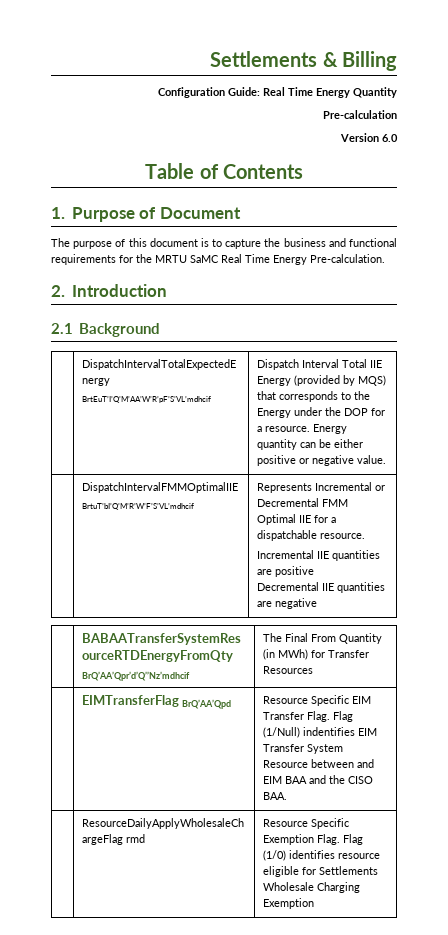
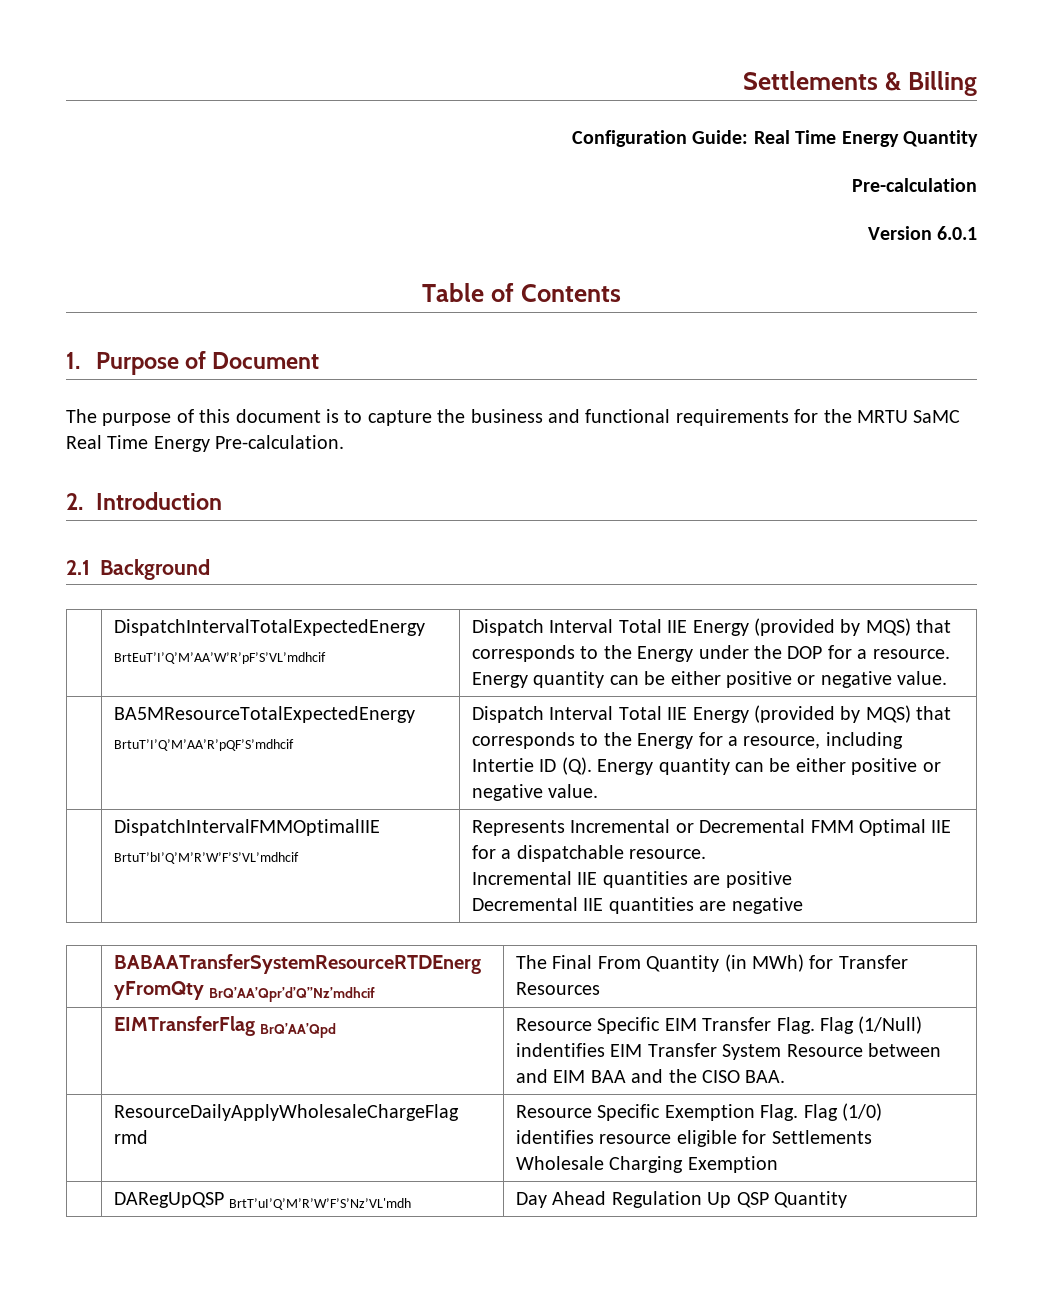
- Version 6.0
+ Version 6.0.1
+ | BA5MResourceTotalExpectedEnergy BrtuT’I’Q’M’AA’R’pQF’S’mdhcif | Dispatch Interval Total IIE Energy (provided by MQS) that corresponds to the Energy for a resource, including Intertie ID (Q). Energy quantity can be either positive or negative value.
+ | DARegUpQSP BrtT’uI’Q’M’R’W’F’S’Nz’VL'mdh | Day Ahead Regulation Up QSP Quantity

